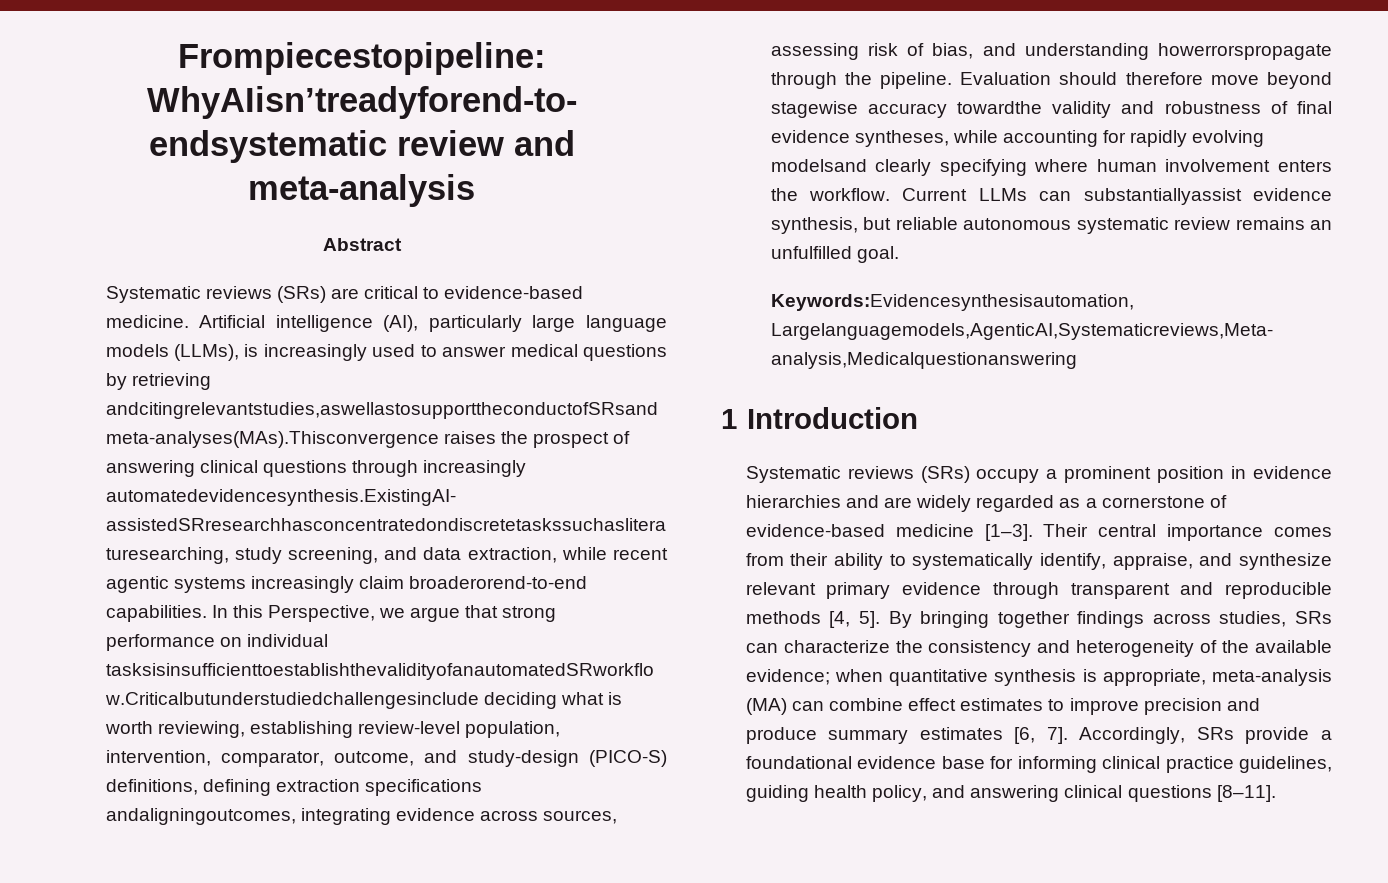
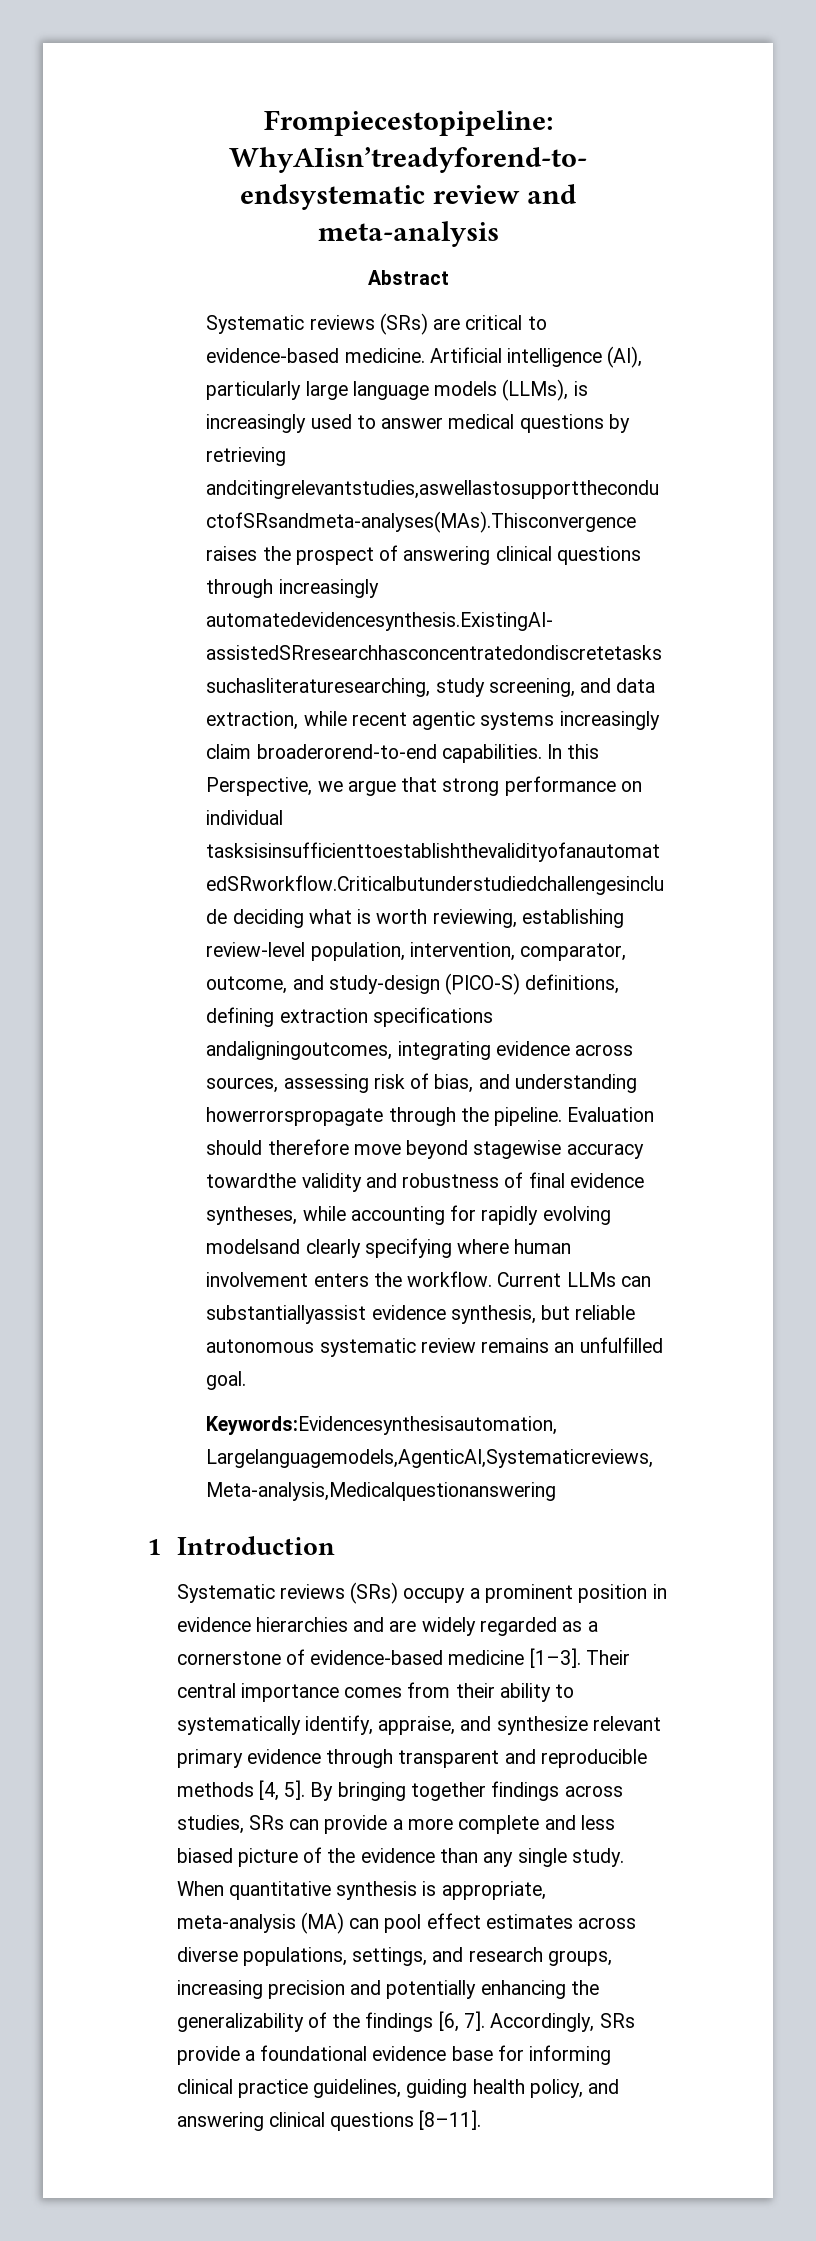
- By bringing together findings across studies, SRs can characterize the consistency and heterogeneity of the available evidence; when quantitative synthesis is appropriate, meta-analysis (MA) can combine effect estimates to improve precision and produce summary estimates [6, 7].
+ By bringing together findings across studies, SRs can provide a more complete and less biased picture of the evidence than any single study. When quantitative synthesis is appropriate, meta-analysis (MA) can pool effect estimates across diverse populations, settings, and research groups, increasing precision and potentially enhancing the generalizability of the findings [6, 7].

